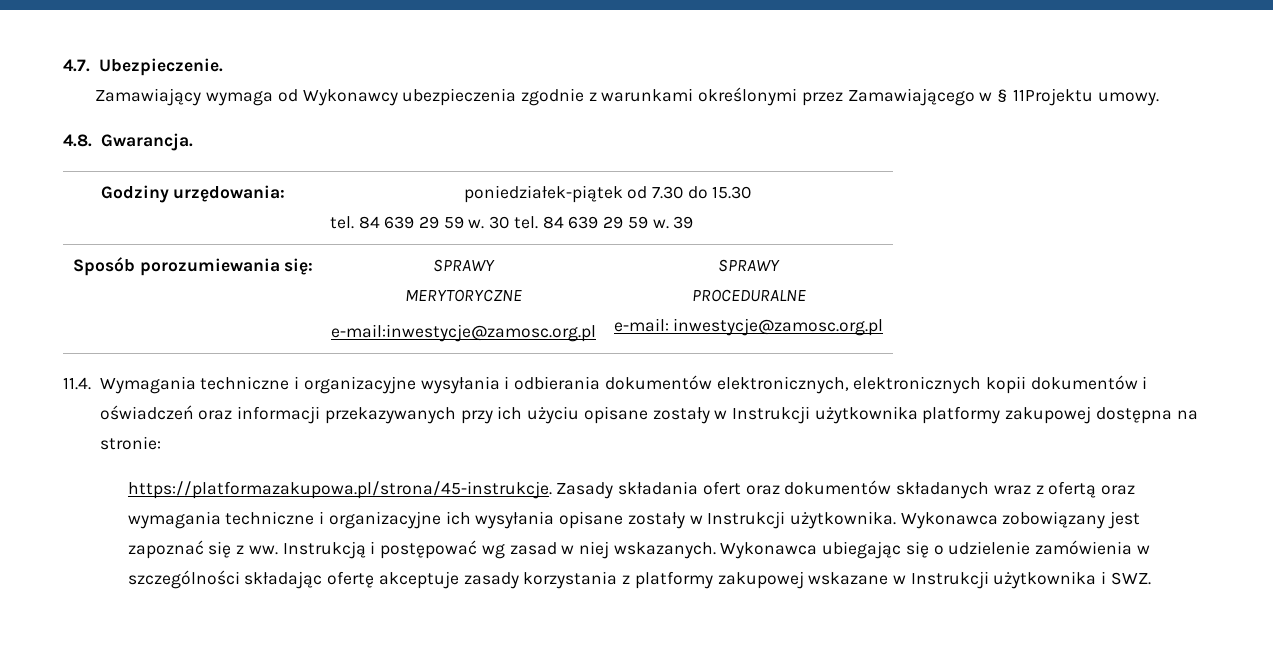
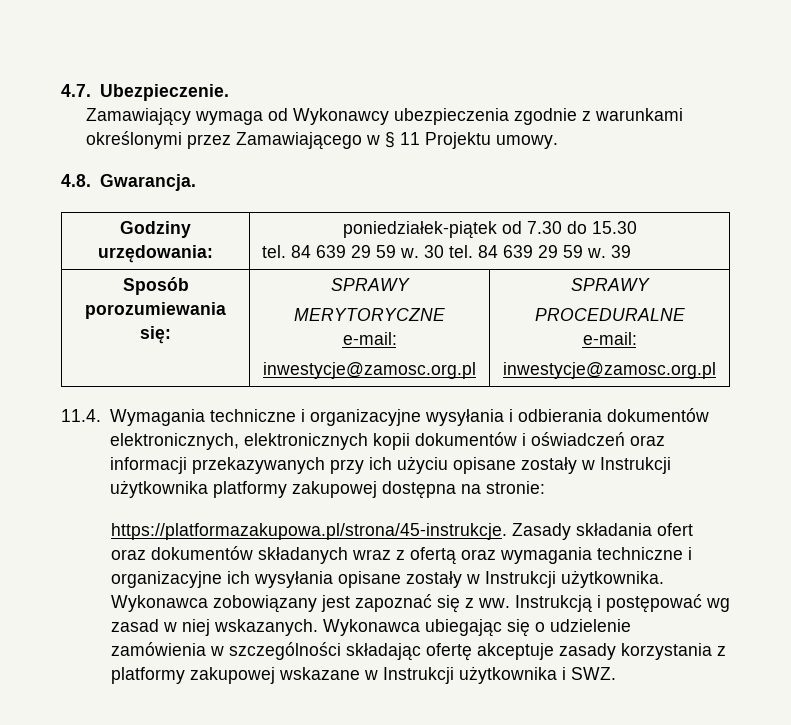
- Zamawiający wymaga od Wykonawcy ubezpieczenia zgodnie z warunkami określonymi przez Zamawiającego w § 11Projektu umowy.
+ Zamawiający wymaga od Wykonawcy ubezpieczenia zgodnie z warunkami określonymi przez Zamawiającego w § 11 Projektu umowy.
  Sposób porozumiewania się: | SPRAWY
  MERYTORYCZNE
- e-mail:inwestycje@zamosc.org.pl | SPRAWY
+ e-mail:
+ inwestycje@zamosc.org.pl | SPRAWY
  PROCEDURALNE
- e-mail: inwestycje@zamosc.org.pl
+ e-mail:
+ inwestycje@zamosc.org.pl

